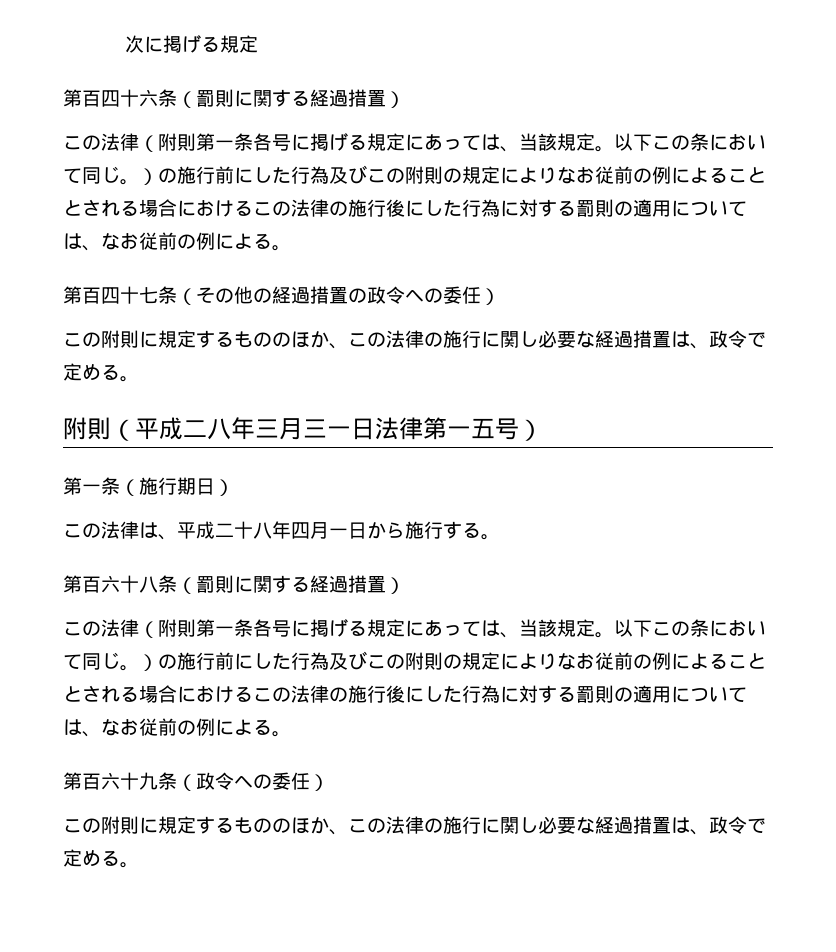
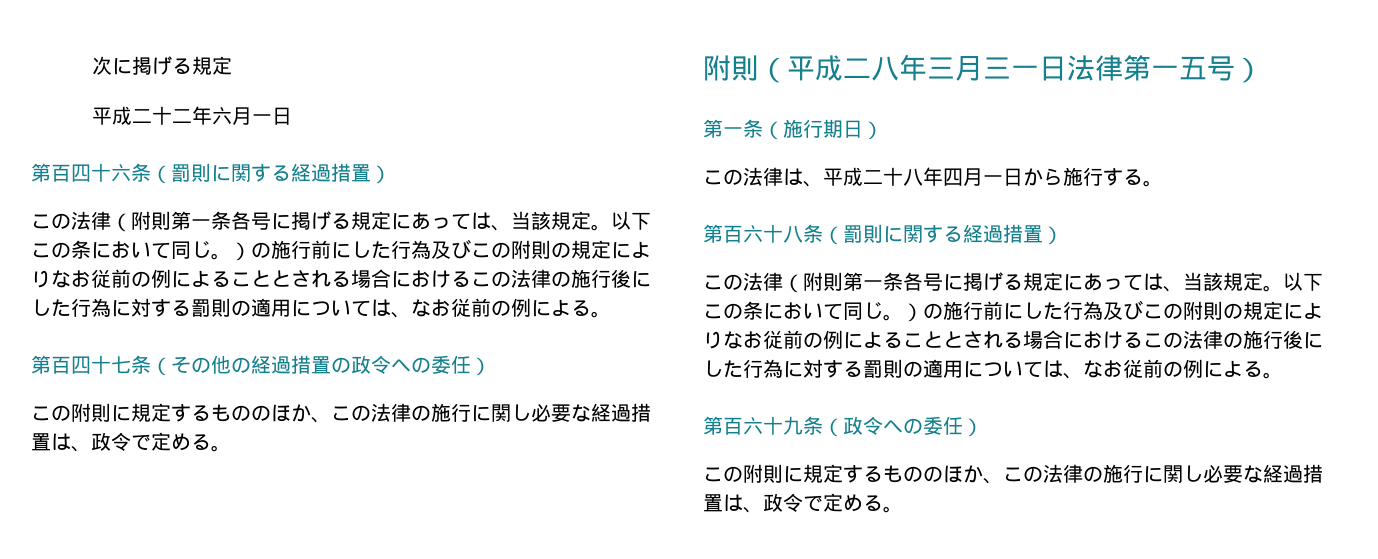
+ 平成二十二年六月一日

